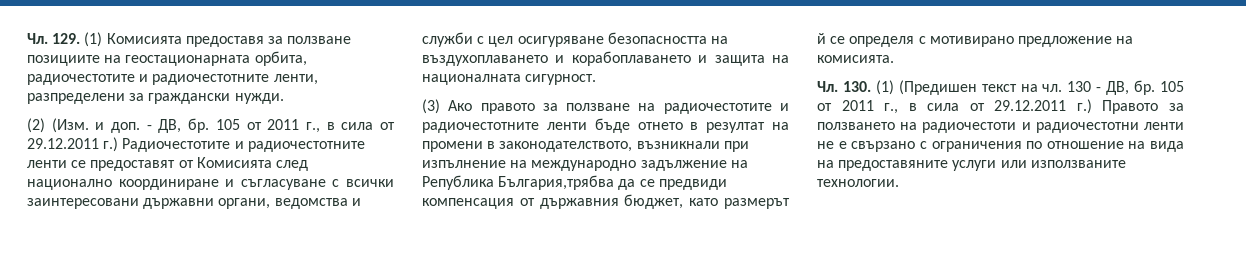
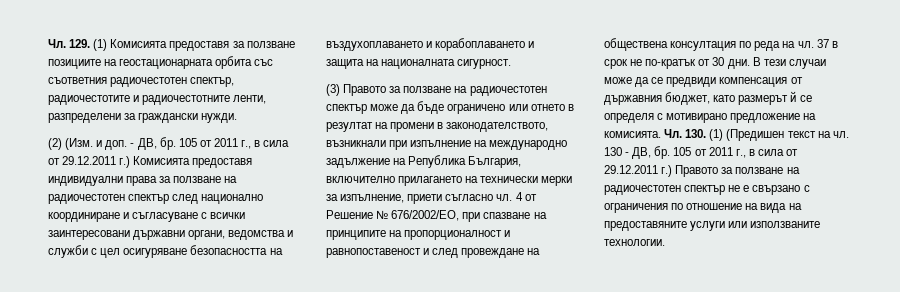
- Чл. 129. (1) Комисията предоставя за ползване позициите на геостационарната орбита, радиочестотите и радиочестотните ленти, разпределени за граждански нужди.
+ Чл. 129. (1) Комисията предоставя за ползване позициите на геостационарната орбита със съответния радиочестотен спектър, радиочестотите и радиочестотните ленти, разпределени за граждански нужди.
- 105 от 2011 г., в сила от 29.12.2011 г.) Радиочестотите и радиочестотните ленти се предоставят от Комисията след национално координиране и съгласуване с всички заинтересовани държавни органи, ведомства и служби с цел осигуряване безопасността на въздухоплаването и корабоплаването и защита на националната сигурност.
+ 105 от 2011 г., в сила от 29.12.2011 г.) Комисията предоставя индивидуални права за ползване на радиочестотен спектър след национално координиране и съгласуване с всички заинтересовани държавни органи, ведомства и служби с цел осигуряване безопасността на въздухоплаването и корабоплаването и защита на националната сигурност.
- (3) Ако правото за ползване на радиочестотите и радиочестотните ленти бъде отнето в резултат на промени в законодателството, възникнали при изпълнение на международно задължение на Република България,трябва да се предвиди компенсация от държавния бюджет, като размерът й се определя с мотивирано предложение на комисията.
- Чл. 130. (1) (Предишен текст на чл.
+ (3) Правото за ползване на радиочестотен спектър може да бъде ограничено или отнето в резултат на промени в законодателството, възникнали при изпълнение на международно задължение на Република България, включително прилагането на технически мерки за изпълнение, приети съгласно чл. 4 от Решение № 676/2002/ЕО, при спазване на принципите на пропорционалност и равнопоставеност и след провеждане на обществена консултация по реда на чл. 37 в срок не по-кратък от 30 дни. В тези случаи може да се предвиди компенсация от държавния бюджет, като размерът й се определя с мотивирано предложение на комисията. Чл. 130. (1) (Предишен текст на чл.
- 105 от 2011 г., в сила от 29.12.2011 г.) Правото за ползването на радиочестоти и радиочестотни ленти не е свързано с ограничения по отношение на вида на предоставяните услуги или използваните технологии.
+ 105 от 2011 г., в сила от 29.12.2011 г.) Правото за ползване на радиочестотен спектър не е свързано с ограничения по отношение на вида на предоставяните услуги или използваните технологии.

